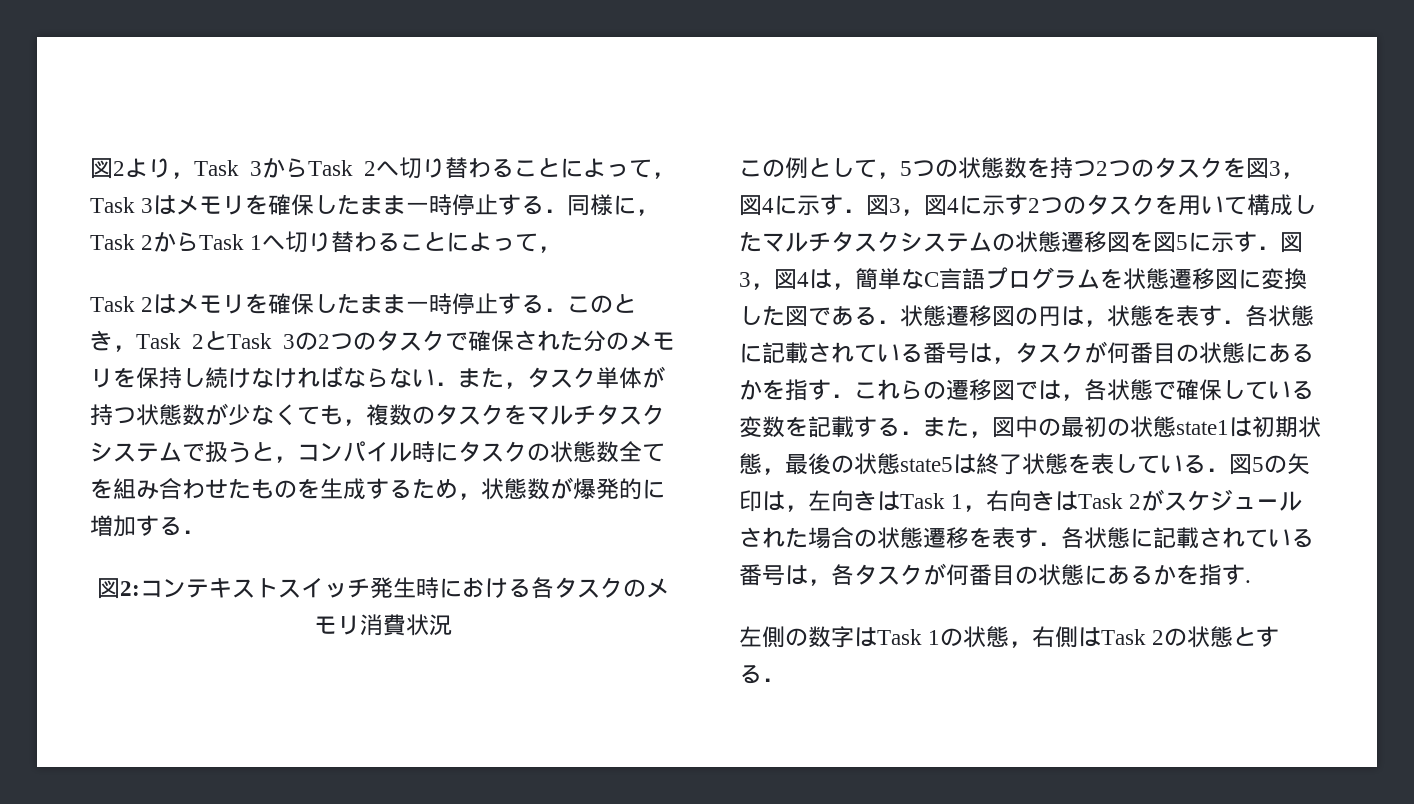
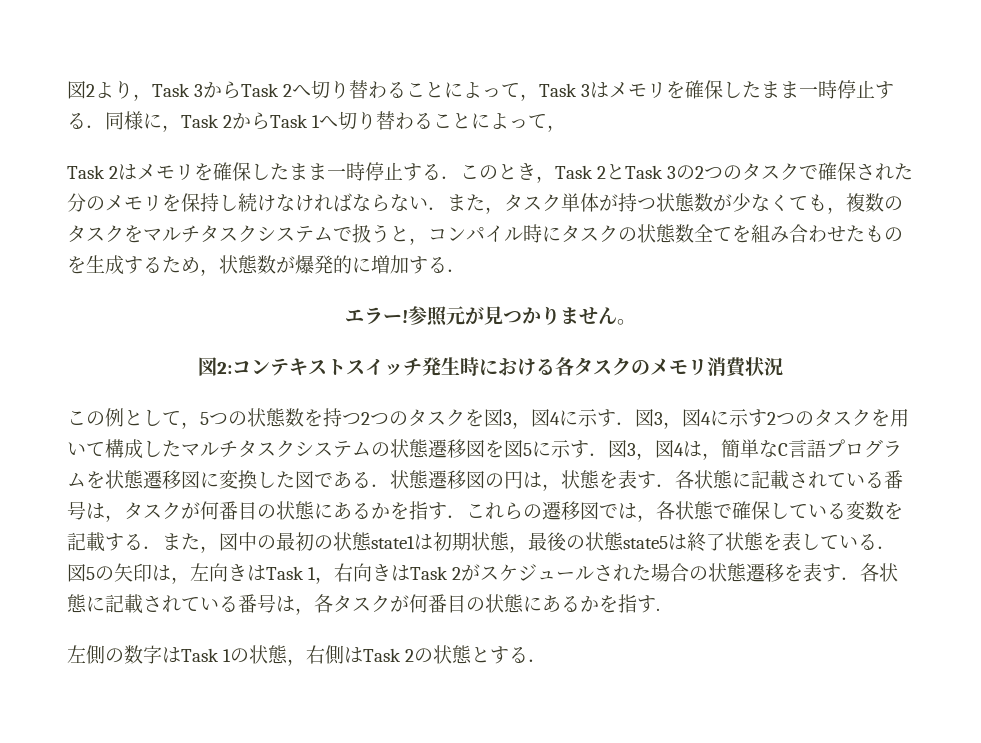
+ エラー!参照元が見つかりません。

